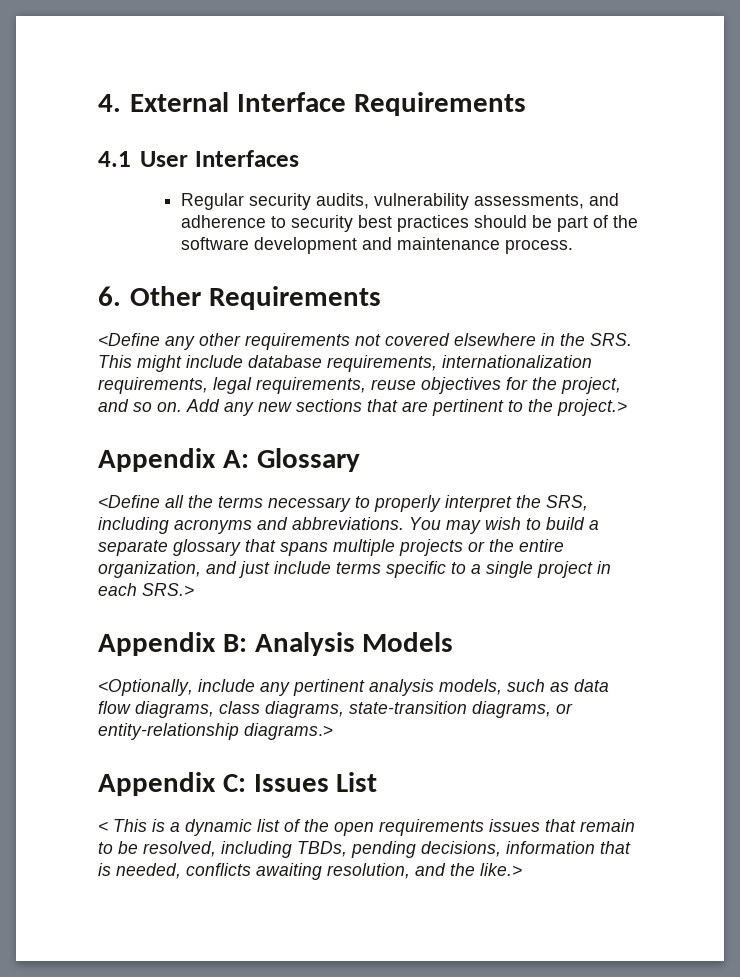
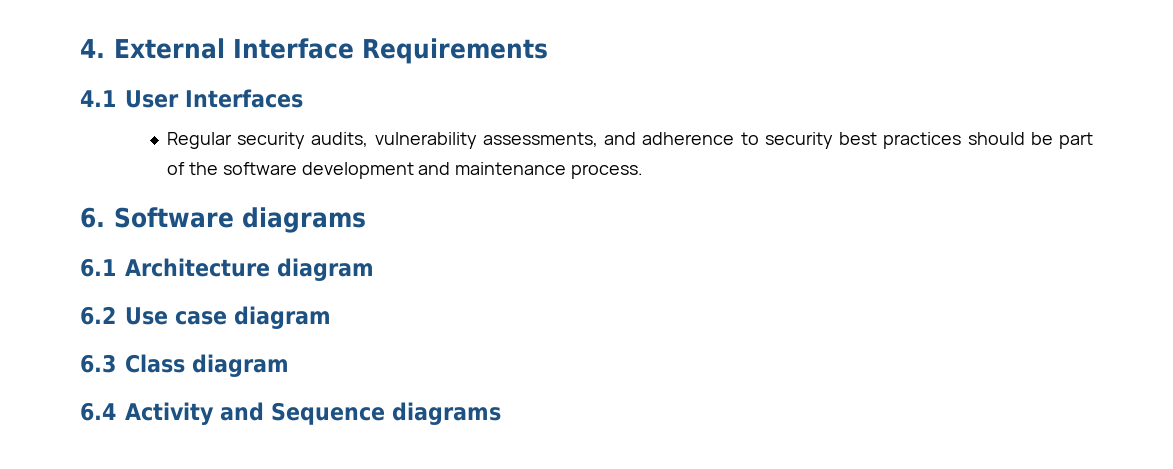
- 6. Other Requirements
- <Define any other requirements not covered elsewhere in the SRS. This might include database requirements, internationalization requirements, legal requirements, reuse objectives for the project, and so on. Add any new sections that are pertinent to the project.>
- Appendix A: Glossary
- <Define all the terms necessary to properly interpret the SRS, including acronyms and abbreviations. You may wish to build a separate glossary that spans multiple projects or the entire organization, and just include terms specific to a single project in each SRS.>
- Appendix B: Analysis Models
- <Optionally, include any pertinent analysis models, such as data flow diagrams, class diagrams, state-transition diagrams, or entity-relationship diagrams.>
- Appendix C: Issues List
- < This is a dynamic list of the open requirements issues that remain to be resolved, including TBDs, pending decisions, information that is needed, conflicts awaiting resolution, and the like.>
+ 6. Software diagrams
+ 6.1 Architecture diagram
+ 6.2 Use case diagram
+ 6.3 Class diagram
+ 6.4 Activity and Sequence diagrams

